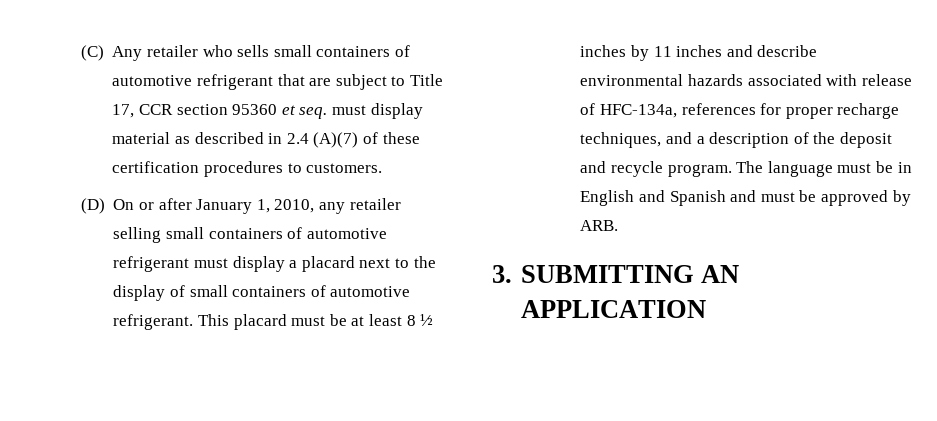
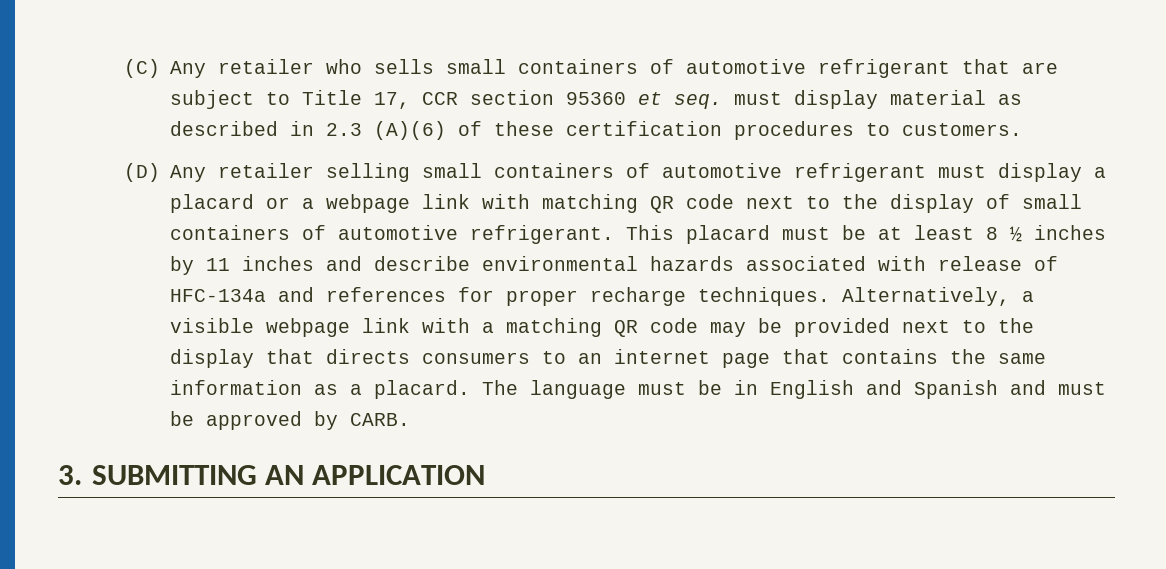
- (C) Any retailer who sells small containers of automotive refrigerant that are subject to Title 17, CCR section 95360 et seq. must display material as described in 2.4 (A)(7) of these certification procedures to customers.
+ (C) Any retailer who sells small containers of automotive refrigerant that are subject to Title 17, CCR section 95360 et seq. must display material as described in 2.3 (A)(6) of these certification procedures to customers.
- (D) On or after January 1, 2010, any retailer selling small containers of automotive refrigerant must display a placard next to the display of small containers of automotive refrigerant.
+ (D) Any retailer selling small containers of automotive refrigerant must display a placard or a webpage link with matching QR code next to the display of small containers of automotive refrigerant.
- This placard must be at least 8 ½ inches by 11 inches and describe environmental hazards associated with release of HFC-134a, references for proper recharge techniques, and a description of the deposit and recycle program.
+ This placard must be at least 8 ½ inches by 11 inches and describe environmental hazards associated with release of HFC-134a and references for proper recharge techniques. Alternatively, a visible webpage link with a matching QR code may be provided next to the display that directs consumers to an internet page that contains the same information as a placard.
- The language must be in English and Spanish and must be approved by ARB.
+ The language must be in English and Spanish and must be approved by CARB.

